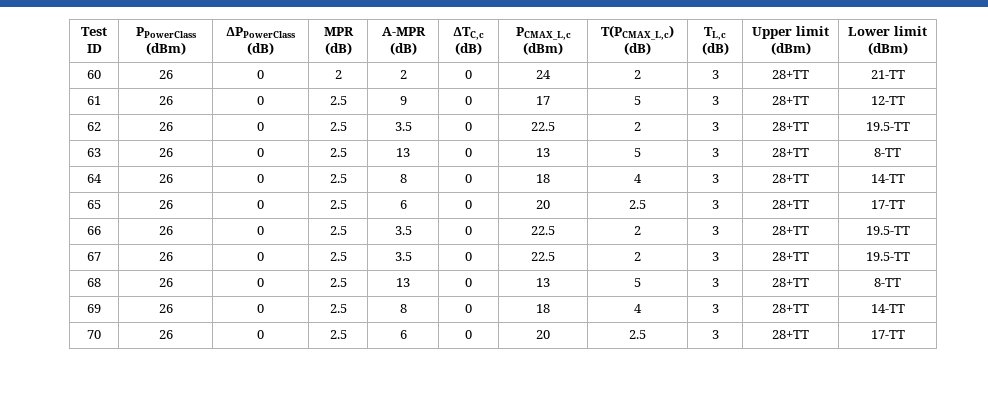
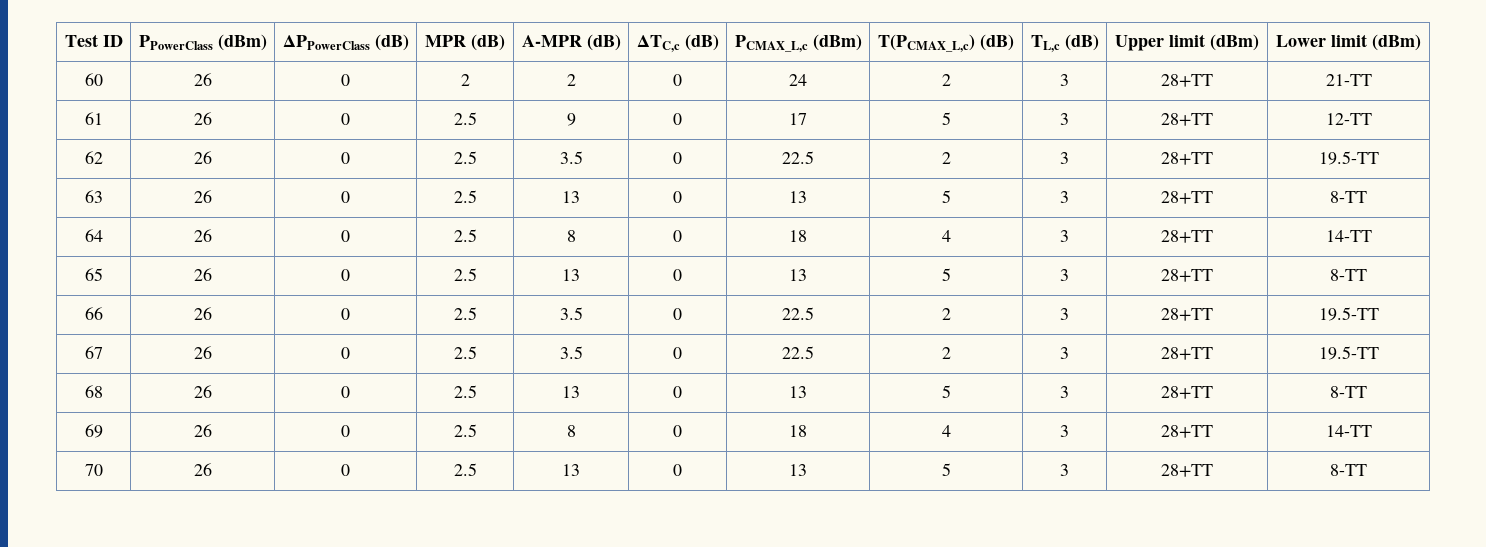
- 65 | 26 | 0 | 2.5 | 6 | 0 | 20 | 2.5 | 3 | 28+TT | 17-TT
+ 65 | 26 | 0 | 2.5 | 13 | 0 | 13 | 5 | 3 | 28+TT | 8-TT
- 70 | 26 | 0 | 2.5 | 6 | 0 | 20 | 2.5 | 3 | 28+TT | 17-TT
+ 70 | 26 | 0 | 2.5 | 13 | 0 | 13 | 5 | 3 | 28+TT | 8-TT

